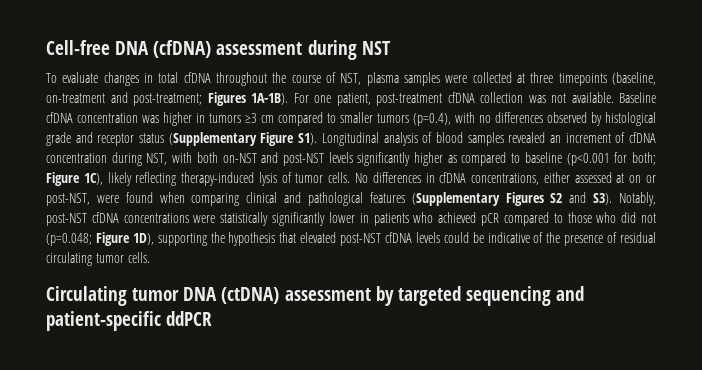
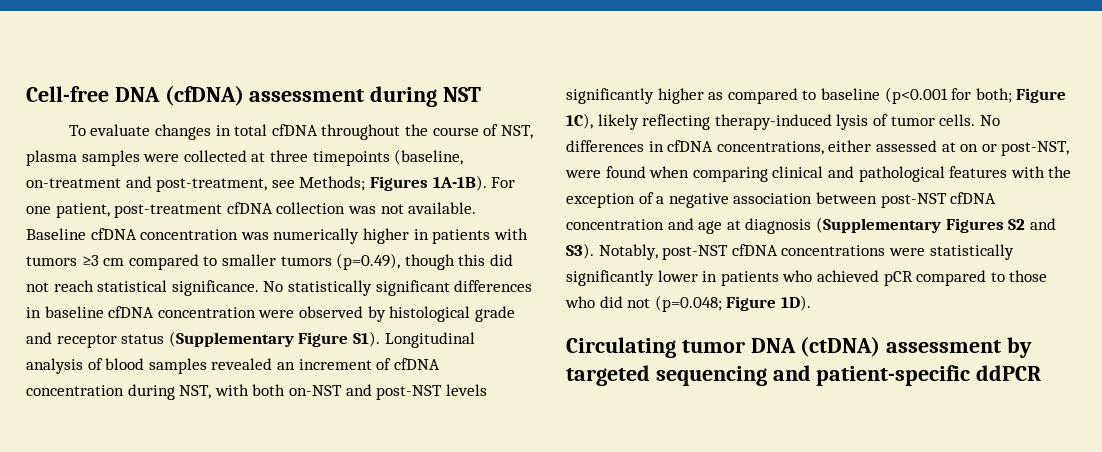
- To evaluate changes in total cfDNA throughout the course of NST, plasma samples were collected at three timepoints (baseline, on-treatment and post-treatment; Figures 1A-1B).
+ To evaluate changes in total cfDNA throughout the course of NST, plasma samples were collected at three timepoints (baseline, on-treatment and post-treatment, see Methods; Figures 1A-1B).
- Baseline cfDNA concentration was higher in tumors ≥3 cm compared to smaller tumors (p=0.4), with no differences observed by histological grade and receptor status (Supplementary Figure S1). Longitudinal analysis of blood samples revealed an increment of cfDNA concentration during NST, with both on-NST and post-NST levels significantly higher as compared to baseline (p<0.001 for both; Figure 1C), likely reflecting therapy-induced lysis of tumor cells.
+ Baseline cfDNA concentration was numerically higher in patients with tumors ≥3 cm compared to smaller tumors (p=0.49), though this did not reach statistical significance. No statistically significant differences in baseline cfDNA concentration were observed by histological grade and receptor status (Supplementary Figure S1). Longitudinal analysis of blood samples revealed an increment of cfDNA concentration during NST, with both on-NST and post-NST levels significantly higher as compared to baseline (p<0.001 for both; Figure 1C), likely reflecting therapy-induced lysis of tumor cells.
- No differences in cfDNA concentrations, either assessed at on or post-NST, were found when comparing clinical and pathological features (Supplementary Figures S2 and S3). Notably, post-NST cfDNA concentrations were statistically significantly lower in patients who achieved pCR compared to those who did not (p=0.048; Figure 1D), supporting the hypothesis that elevated post-NST cfDNA levels could be indicative of the presence of residual circulating tumor cells.
+ No differences in cfDNA concentrations, either assessed at on or post-NST, were found when comparing clinical and pathological features with the exception of a negative association between post-NST cfDNA concentration and age at diagnosis (Supplementary Figures S2 and S3). Notably, post-NST cfDNA concentrations were statistically significantly lower in patients who achieved pCR compared to those who did not (p=0.048; Figure 1D).

